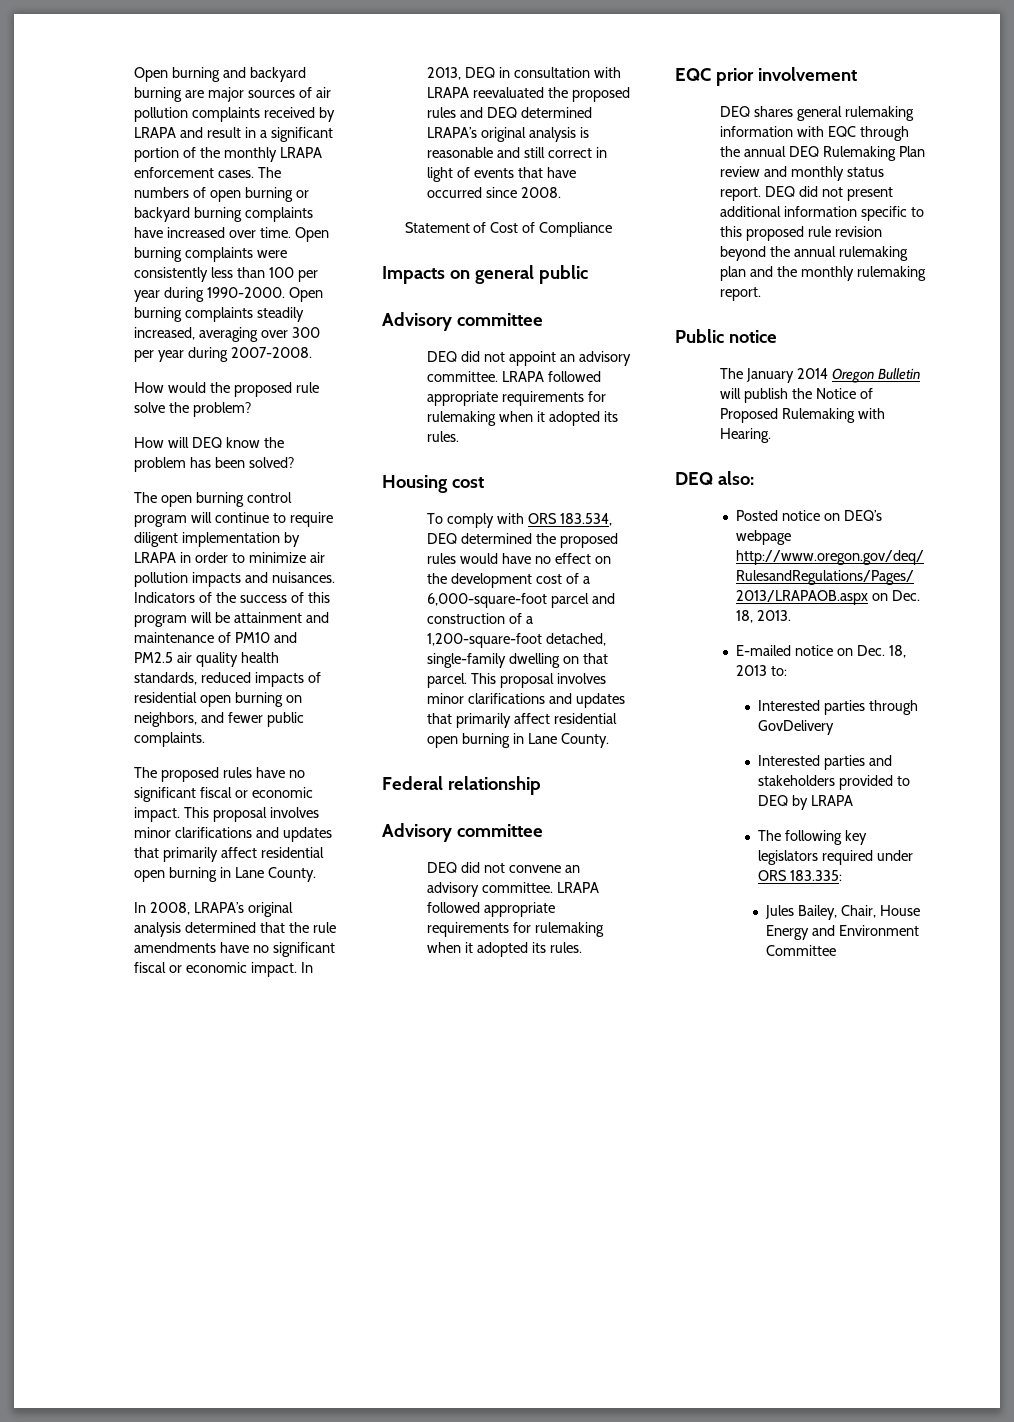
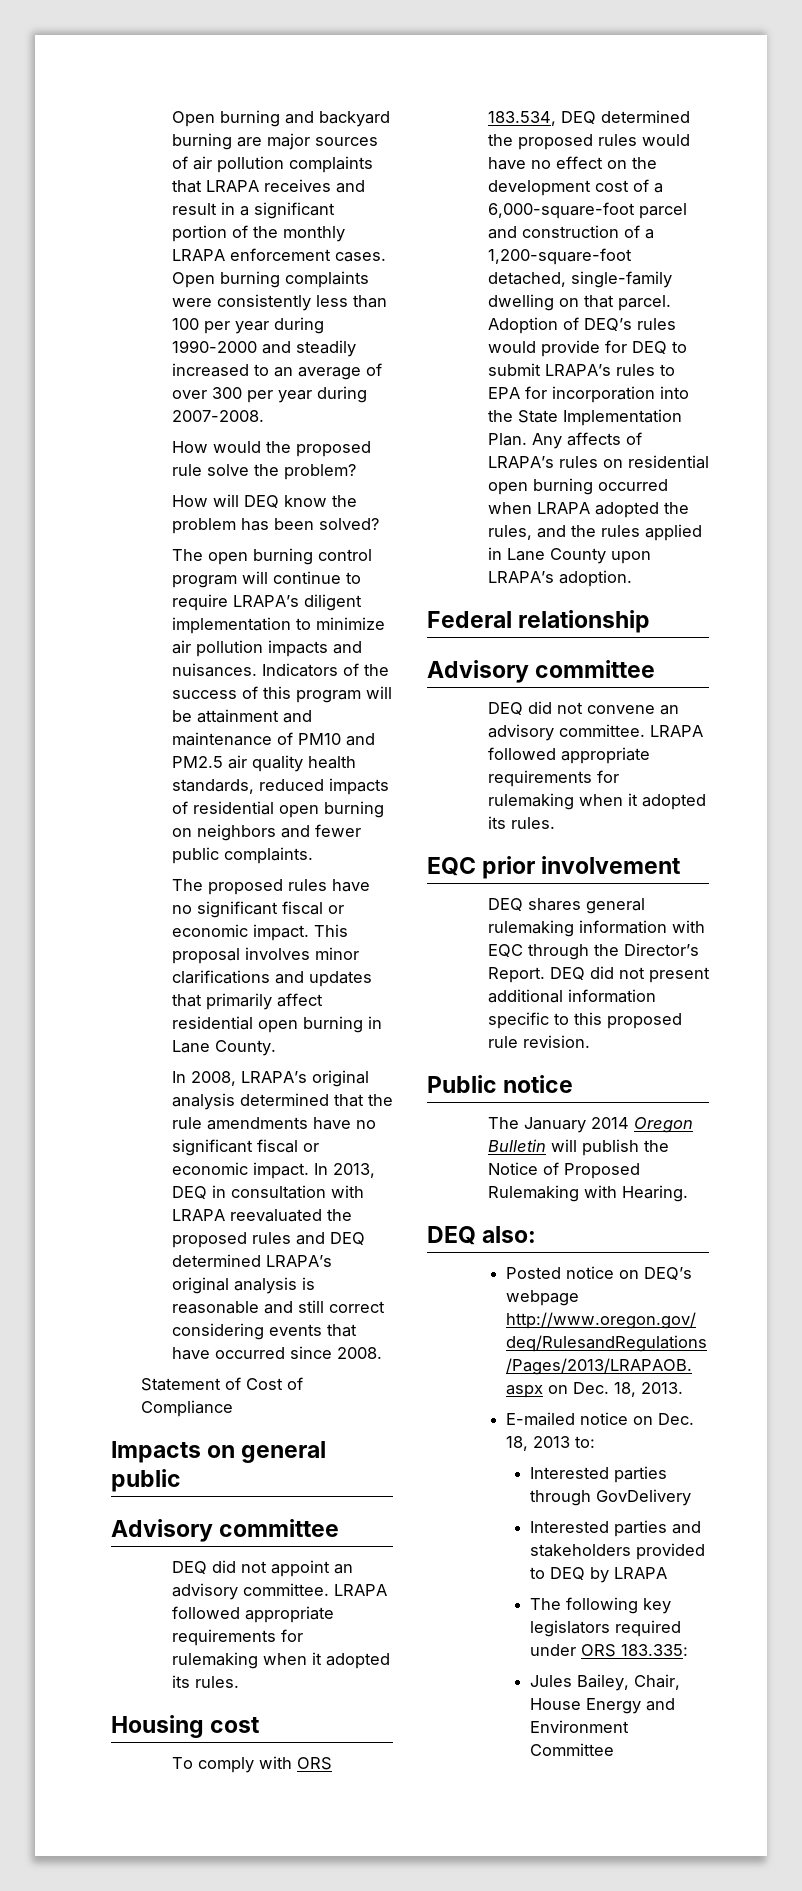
- Open burning and backyard burning are major sources of air pollution complaints received by LRAPA and result in a significant portion of the monthly LRAPA enforcement cases.
+ Open burning and backyard burning are major sources of air pollution complaints that LRAPA receives and result in a significant portion of the monthly LRAPA enforcement cases.
- The numbers of open burning or backyard burning complaints have increased over time.
- Open burning complaints were consistently less than 100 per year during 1990-2000. Open burning complaints steadily increased, averaging over 300 per year during 2007-2008.
+ Open burning complaints were consistently less than 100 per year during 1990-2000 and steadily increased to an average of over 300 per year during 2007-2008.
- The open burning control program will continue to require diligent implementation by LRAPA in order to minimize air pollution impacts and nuisances.
+ The open burning control program will continue to require LRAPA’s diligent implementation to minimize air pollution impacts and nuisances.
- Indicators of the success of this program will be attainment and maintenance of PM10 and PM2.5 air quality health standards, reduced impacts of residential open burning on neighbors, and fewer public complaints.
+ Indicators of the success of this program will be attainment and maintenance of PM10 and PM2.5 air quality health standards, reduced impacts of residential open burning on neighbors and fewer public complaints.
- In 2013, DEQ in consultation with LRAPA reevaluated the proposed rules and DEQ determined LRAPA’s original analysis is reasonable and still correct in light of events that have occurred since 2008.
+ In 2013, DEQ in consultation with LRAPA reevaluated the proposed rules and DEQ determined LRAPA’s original analysis is reasonable and still correct considering events that have occurred since 2008.
- To comply with ORS 183.534, DEQ determined the proposed rules would have no effect on the development cost of a 6,000-square-foot parcel and construction of a 1,200-square-foot detached, single-family dwelling on that parcel. This proposal involves minor clarifications and updates that primarily affect residential open burning in Lane County.
+ To comply with ORS 183.534, DEQ determined the proposed rules would have no effect on the development cost of a 6,000-square-foot parcel and construction of a 1,200-square-foot detached, single-family dwelling on that parcel. Adoption of DEQ’s rules would provide for DEQ to submit LRAPA’s rules to EPA for incorporation into the State Implementation Plan. Any affects of LRAPA’s rules on residential open burning occurred when LRAPA adopted the rules, and the rules applied in Lane County upon LRAPA’s adoption.
- DEQ shares general rulemaking information with EQC through the annual DEQ Rulemaking Plan review and monthly status report.
+ DEQ shares general rulemaking information with EQC through the Director’s Report.
- DEQ did not present additional information specific to this proposed rule revision beyond the annual rulemaking plan and the monthly rulemaking report.
+ DEQ did not present additional information specific to this proposed rule revision.

